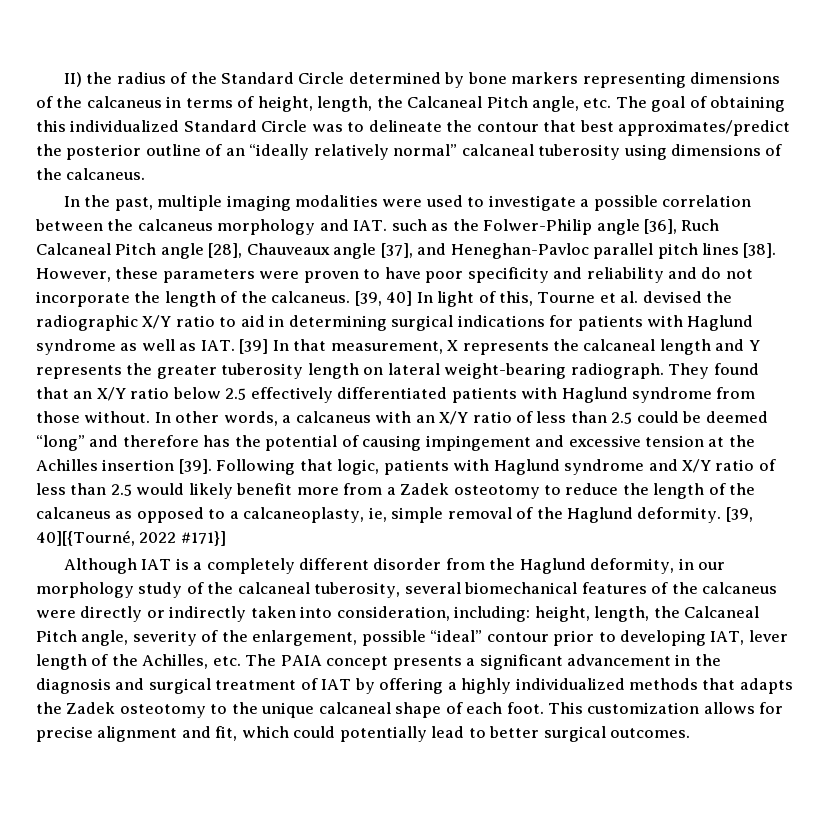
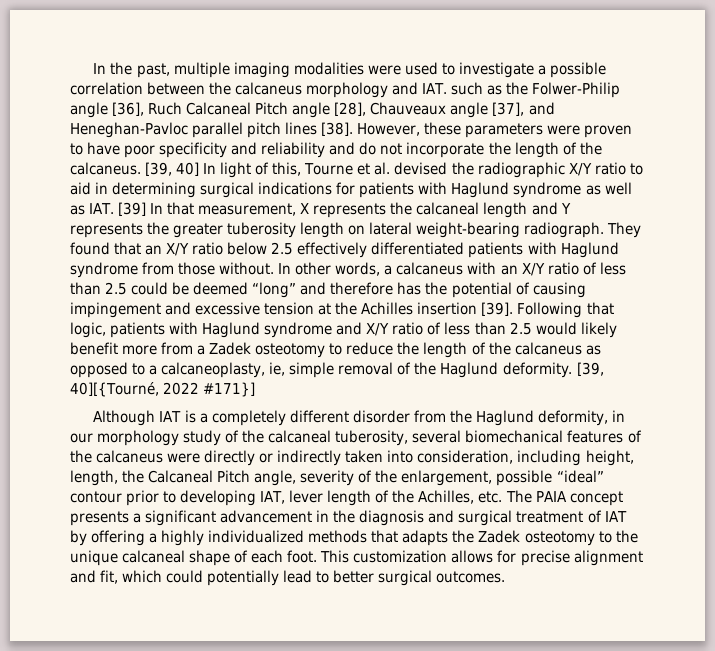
- II) the radius of the Standard Circle determined by bone markers representing dimensions of the calcaneus in terms of height, length, the Calcaneal Pitch angle, etc. The goal of obtaining this individualized Standard Circle was to delineate the contour that best approximates/predict the posterior outline of an “ideally relatively normal” calcaneal tuberosity using dimensions of the calcaneus.
- Although IAT is a completely different disorder from the Haglund deformity, in our morphology study of the calcaneal tuberosity, several biomechanical features of the calcaneus were directly or indirectly taken into consideration, including: height, length, the Calcaneal Pitch angle, severity of the enlargement, possible “ideal” contour prior to developing IAT, lever length of the Achilles, etc. The PAIA concept presents a significant advancement in the diagnosis and surgical treatment of IAT by offering a highly individualized methods that adapts the Zadek osteotomy to the unique calcaneal shape of each foot.
+ Although IAT is a completely different disorder from the Haglund deformity, in our morphology study of the calcaneal tuberosity, several biomechanical features of the calcaneus were directly or indirectly taken into consideration, including height, length, the Calcaneal Pitch angle, severity of the enlargement, possible “ideal” contour prior to developing IAT, lever length of the Achilles, etc. The PAIA concept presents a significant advancement in the diagnosis and surgical treatment of IAT by offering a highly individualized methods that adapts the Zadek osteotomy to the unique calcaneal shape of each foot.

